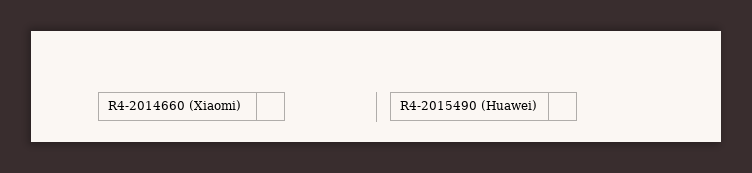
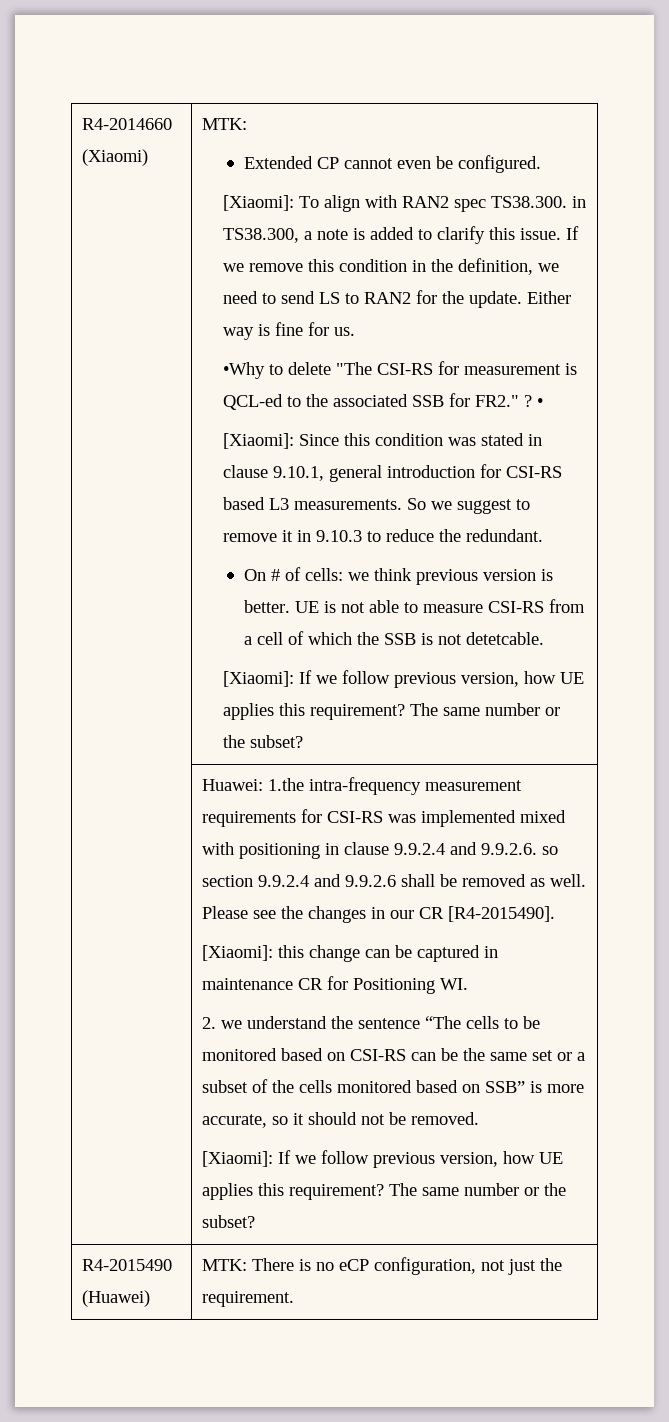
- R4-2014660 (Xiaomi) |
- R4-2015490 (Huawei) |
+ R4-2014660 (Xiaomi) | MTK:
+ Extended CP cannot even be configured.
+ [Xiaomi]: To align with RAN2 spec TS38.300. in TS38.300, a note is added to clarify this issue. If we remove this condition in the definition, we need to send LS to RAN2 for the update. Either way is fine for us.
+ •Why to delete "The CSI-RS for measurement is QCL-ed to the associated SSB for FR2." ? •
+ [Xiaomi]: Since this condition was stated in clause 9.10.1, general introduction for CSI-RS based L3 measurements. So we suggest to remove it in 9.10.3 to reduce the redundant.
+ On # of cells: we think previous version is better. UE is not able to measure CSI-RS from a cell of which the SSB is not detetcable.
+ [Xiaomi]: If we follow previous version, how UE applies this requirement? The same number or the subset?
+ | Huawei: 1.the intra-frequency measurement requirements for CSI-RS was implemented mixed with positioning in clause 9.9.2.4 and 9.9.2.6. so section 9.9.2.4 and 9.9.2.6 shall be removed as well. Please see the changes in our CR [R4-2015490].
+ [Xiaomi]: this change can be captured in maintenance CR for Positioning WI.
+ 2. we understand the sentence “The cells to be monitored based on CSI-RS can be the same set or a subset of the cells monitored based on SSB” is more accurate, so it should not be removed.
+ [Xiaomi]: If we follow previous version, how UE applies this requirement? The same number or the subset?
+ R4-2015490 (Huawei) | MTK: There is no eCP configuration, not just the requirement.

